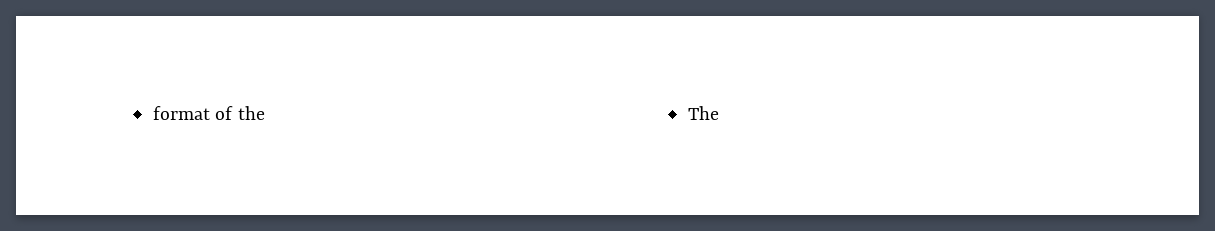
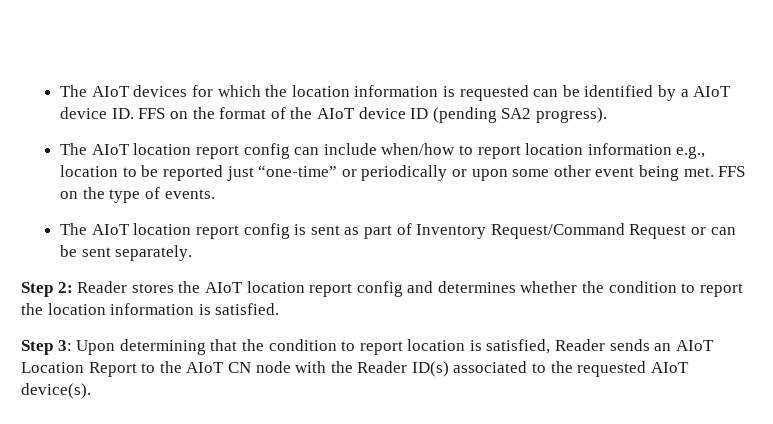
- format of the
- The
+ The AIoT devices for which the location information is requested can be identified by a AIoT device ID. FFS on the format of the AIoT device ID (pending SA2 progress).
+ The AIoT location report config can include when/how to report location information e.g., location to be reported just “one-time” or periodically or upon some other event being met. FFS on the type of events.
+ The AIoT location report config is sent as part of Inventory Request/Command Request or can be sent separately.
+ Step 2: Reader stores the AIoT location report config and determines whether the condition to report the location information is satisfied.
+ Step 3: Upon determining that the condition to report location is satisfied, Reader sends an AIoT Location Report to the AIoT CN node with the Reader ID(s) associated to the requested AIoT device(s).

